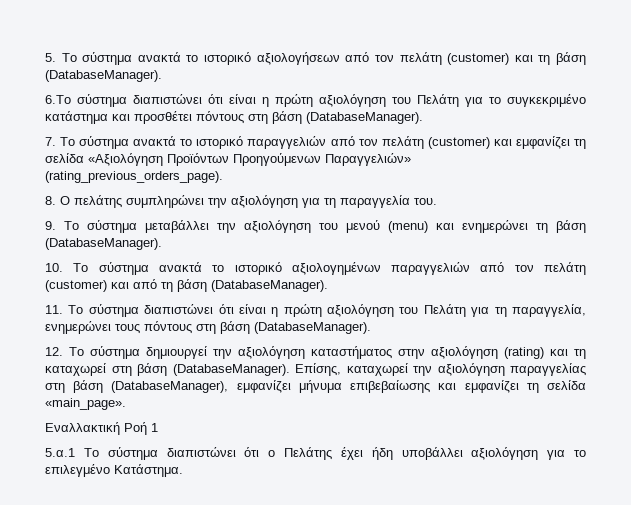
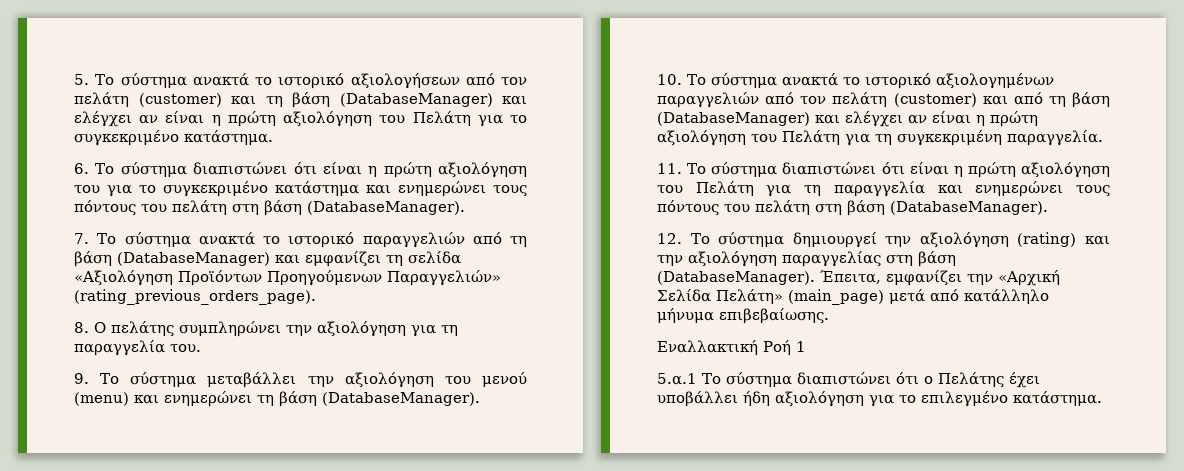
- 5. Tο σύστημα ανακτά το ιστορικό αξιολογήσεων από τον πελάτη (customer) και τη βάση (DatabaseManager).
- 6.Το σύστημα διαπιστώνει ότι είναι η πρώτη αξιολόγηση του Πελάτη για το συγκεκριμένο κατάστημα και προσθέτει πόντους στη βάση (DatabaseManager).
+ 5. Tο σύστημα ανακτά το ιστορικό αξιολογήσεων από τον πελάτη (customer) και τη βάση (DatabaseManager) και ελέγχει αν είναι η πρώτη αξιολόγηση του Πελάτη για το συγκεκριμένο κατάστημα.
+ 6. Το σύστημα διαπιστώνει ότι είναι η πρώτη αξιολόγηση του για το συγκεκριμένο κατάστημα και ενημερώνει τους πόντους του πελάτη στη βάση (DatabaseManager).
- 7. Το σύστημα ανακτά το ιστορικό παραγγελιών από τον πελάτη (customer) και εμφανίζει τη σελίδα «Αξιολόγηση Προϊόντων Προηγούμενων Παραγγελιών» (rating_previous_orders_page).
+ 7. Το σύστημα ανακτά το ιστορικό παραγγελιών από τη βάση (DatabaseManager) και εμφανίζει τη σελίδα «Αξιολόγηση Προϊόντων Προηγούμενων Παραγγελιών» (rating_previous_orders_page).
- 10. Το σύστημα ανακτά το ιστορικό αξιολογημένων παραγγελιών από τον πελάτη (customer) και από τη βάση (DatabaseManager).
+ 10. Το σύστημα ανακτά το ιστορικό αξιολογημένων παραγγελιών από τον πελάτη (customer) και από τη βάση (DatabaseManager) και ελέγχει αν είναι η πρώτη αξιολόγηση του Πελάτη για τη συγκεκριμένη παραγγελία.
- 11. Το σύστημα διαπιστώνει ότι είναι η πρώτη αξιολόγηση του Πελάτη για τη παραγγελία, ενημερώνει τους πόντους στη βάση (DatabaseManager).
+ 11. Το σύστημα διαπιστώνει ότι είναι η πρώτη αξιολόγηση του Πελάτη για τη παραγγελία και ενημερώνει τους πόντους του πελάτη στη βάση (DatabaseManager).
- 12. Το σύστημα δημιουργεί την αξιολόγηση καταστήματος στην αξιολόγηση (rating) και τη καταχωρεί στη βάση (DatabaseManager). Επίσης, καταχωρεί την αξιολόγηση παραγγελίας στη βάση (DatabaseManager), εμφανίζει μήνυμα επιβεβαίωσης και εμφανίζει τη σελίδα «main_page».
+ 12. Το σύστημα δημιουργεί την αξιολόγηση (rating) και την αξιολόγηση παραγγελίας στη βάση (DatabaseManager). Έπειτα, εμφανίζει την «Αρχική Σελίδα Πελάτη» (main_page) μετά από κατάλληλο μήνυμα επιβεβαίωσης.
- 5.α.1 Το σύστημα διαπιστώνει ότι ο Πελάτης έχει ήδη υποβάλλει αξιολόγηση για το επιλεγμένο Κατάστημα.
+ 5.α.1 Το σύστημα διαπιστώνει ότι ο Πελάτης έχει υποβάλλει ήδη αξιολόγηση για το επιλεγμένο κατάστημα.

